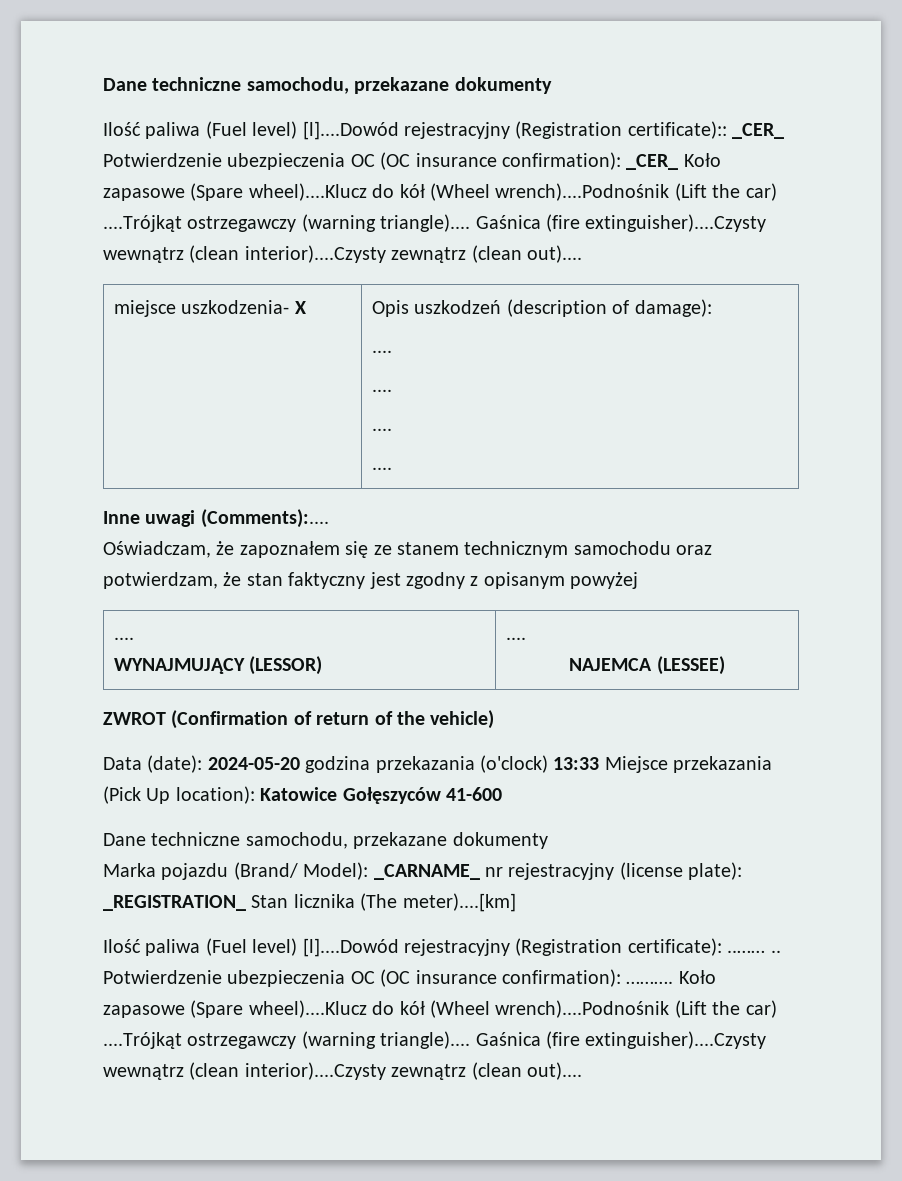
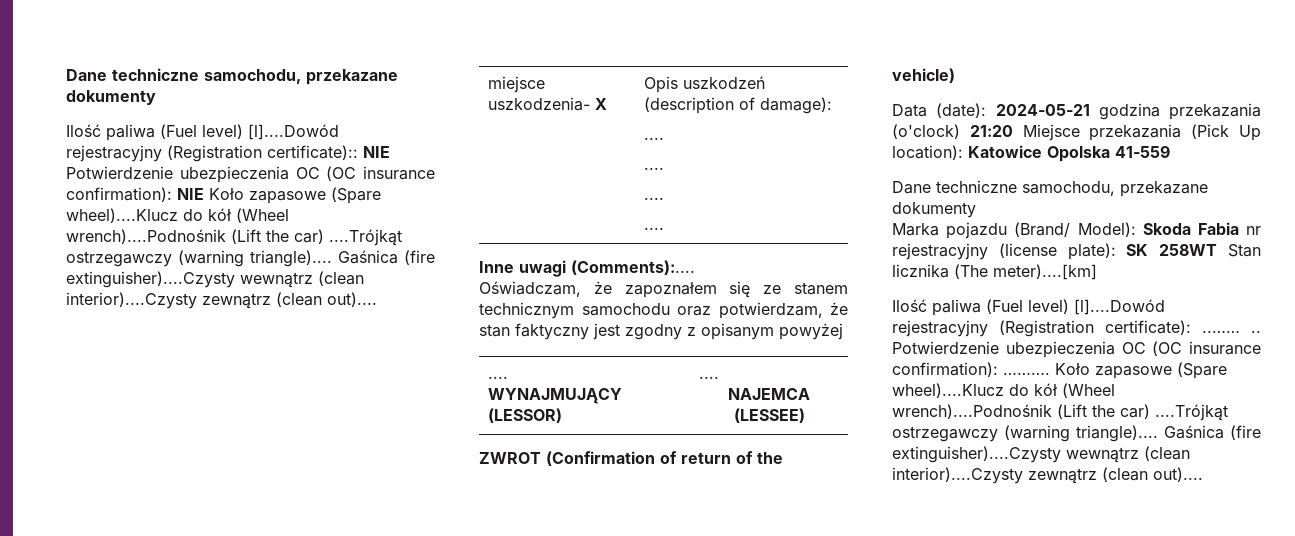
- Ilość paliwa (Fuel level) [l]....Dowód rejestracyjny (Registration certificate):: _CER_ Potwierdzenie ubezpieczenia OC (OC insurance confirmation): _CER_ Koło zapasowe (Spare wheel)....Klucz do kół (Wheel wrench)....Podnośnik (Lift the car) ....Trójkąt ostrzegawczy (warning triangle)....
+ Ilość paliwa (Fuel level) [l]....Dowód rejestracyjny (Registration certificate):: NIE Potwierdzenie ubezpieczenia OC (OC insurance confirmation): NIE Koło zapasowe (Spare wheel)....Klucz do kół (Wheel wrench)....Podnośnik (Lift the car) ....Trójkąt ostrzegawczy (warning triangle)....
- Data (date): 2024-05-20 godzina przekazania (o'clock) 13:33 Miejsce przekazania (Pick Up location): Katowice Gołęszyców 41-600
+ Data (date): 2024-05-21 godzina przekazania (o'clock) 21:20 Miejsce przekazania (Pick Up location): Katowice Opolska 41-559
- Marka pojazdu (Brand/ Model): _CARNAME_ nr rejestracyjny (license plate): _REGISTRATION_ Stan licznika (The meter)....[km]
+ Marka pojazdu (Brand/ Model): Skoda Fabia nr rejestracyjny (license plate): SK 258WT Stan licznika (The meter)....[km]

